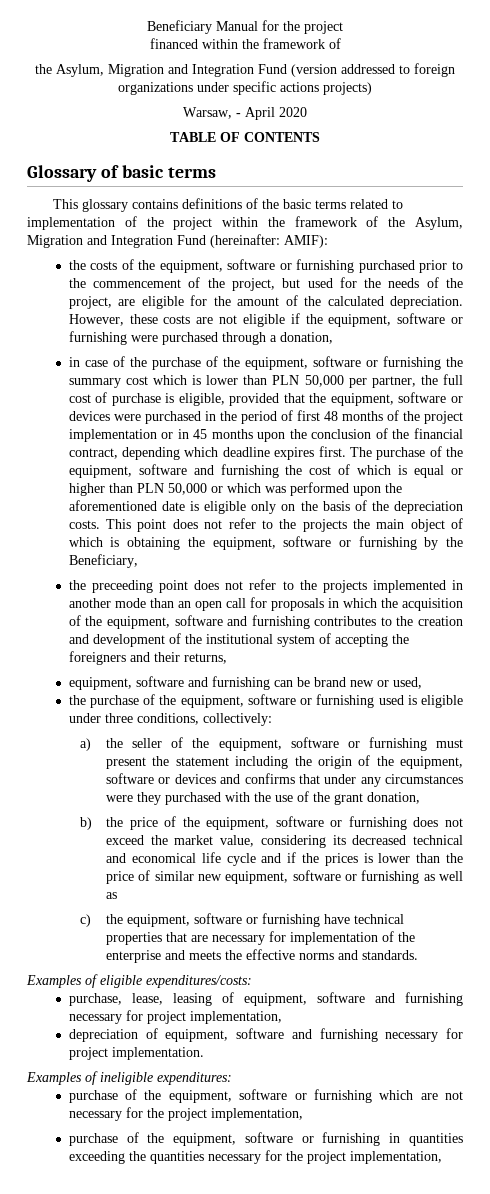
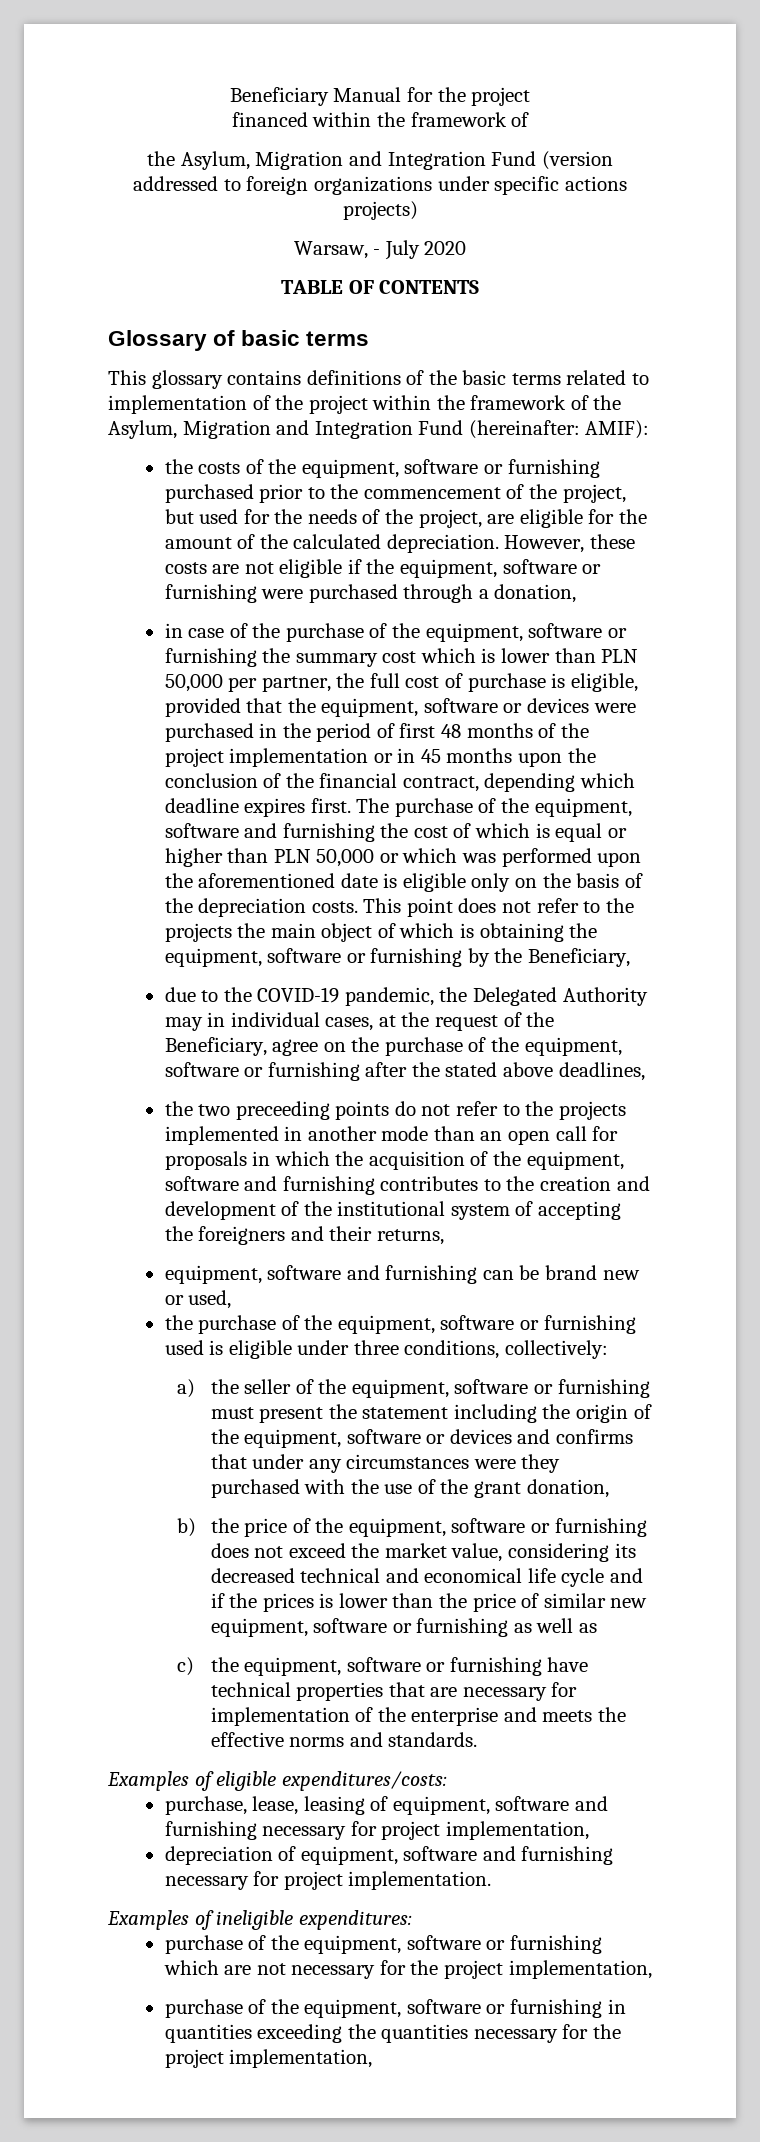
- Warsaw, - April 2020
+ Warsaw, - July 2020
- the preceeding point does not refer to the projects implemented in another mode than an open call for proposals in which the acquisition of the equipment, software and furnishing contributes to the creation and development of the institutional system of accepting the foreigners and their returns,
+ due to the COVID-19 pandemic, the Delegated Authority may in individual cases, at the request of the Beneficiary, agree on the purchase of the equipment, software or furnishing after the stated above deadlines,
+ the two preceeding points do not refer to the projects implemented in another mode than an open call for proposals in which the acquisition of the equipment, software and furnishing contributes to the creation and development of the institutional system of accepting the foreigners and their returns,

